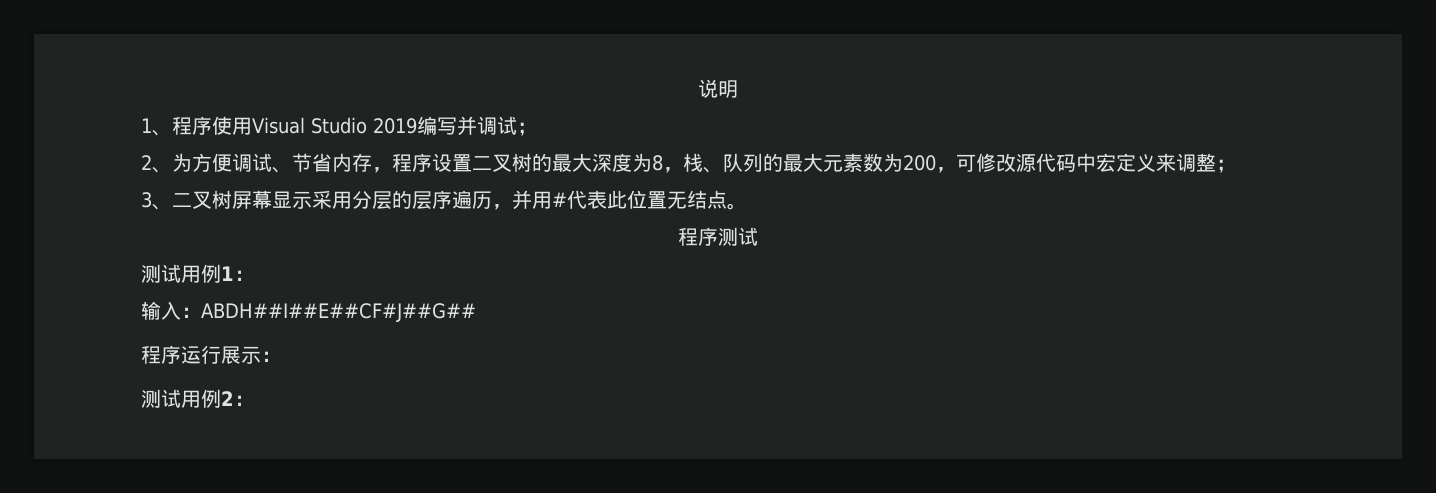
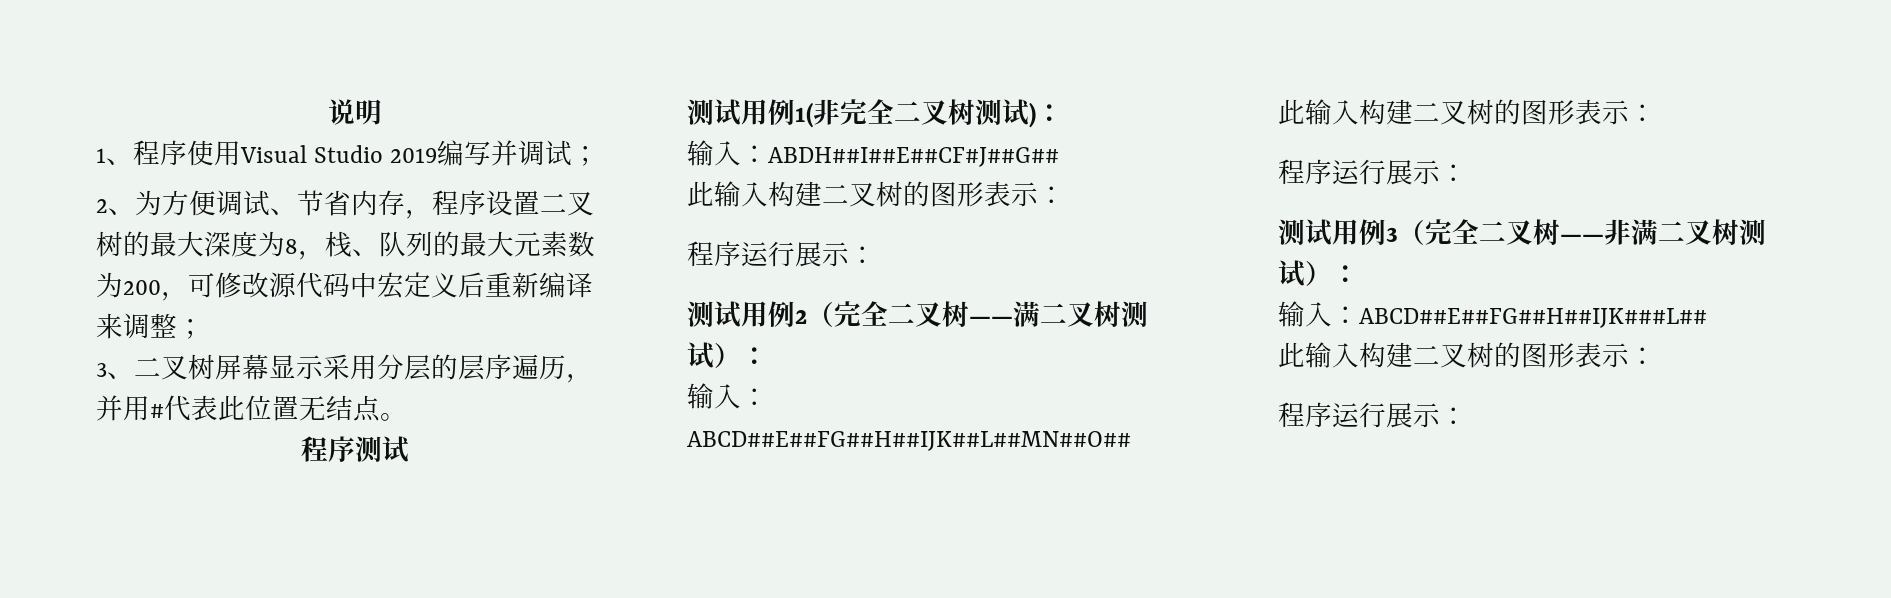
- 2、为方便调试、节省内存，程序设置二叉树的最大深度为8，栈、队列的最大元素数为200，可修改源代码中宏定义来调整；
+ 2、为方便调试、节省内存，程序设置二叉树的最大深度为8，栈、队列的最大元素数为200，可修改源代码中宏定义后重新编译来调整；
- 测试用例1：
+ 测试用例1(非完全二叉树测试)：
  输入：ABDH##I##E##CF#J##G##
+ 此输入构建二叉树的图形表示：
- 测试用例2：
+ 测试用例2（完全二叉树——满二叉树测试）：
+ 输入：ABCD##E##FG##H##IJK##L##MN##O##
+ 此输入构建二叉树的图形表示：
+ 程序运行展示：
+ 测试用例3（完全二叉树——非满二叉树测试）：
+ 输入：ABCD##E##FG##H##IJK###L##
+ 此输入构建二叉树的图形表示：
+ 程序运行展示：

